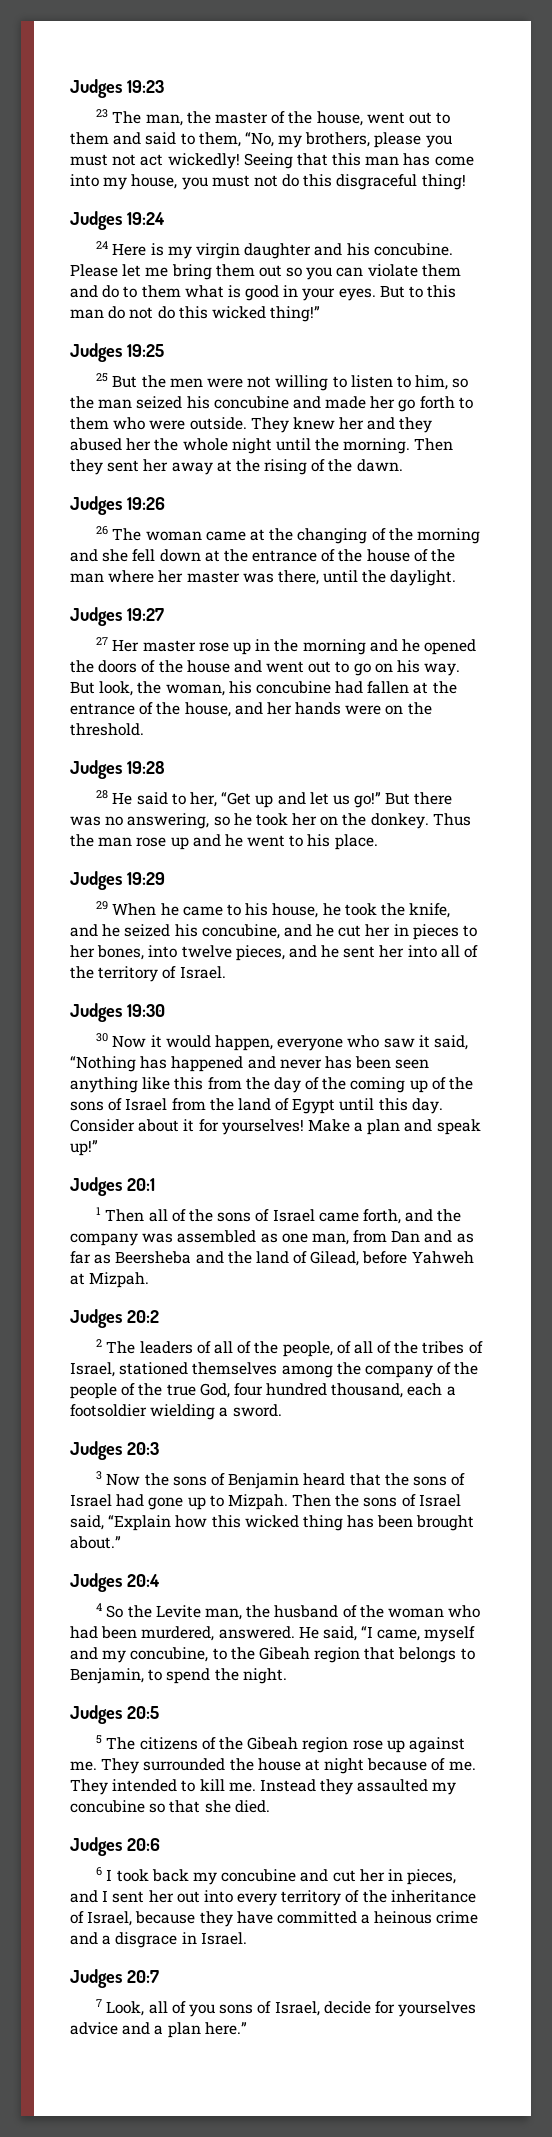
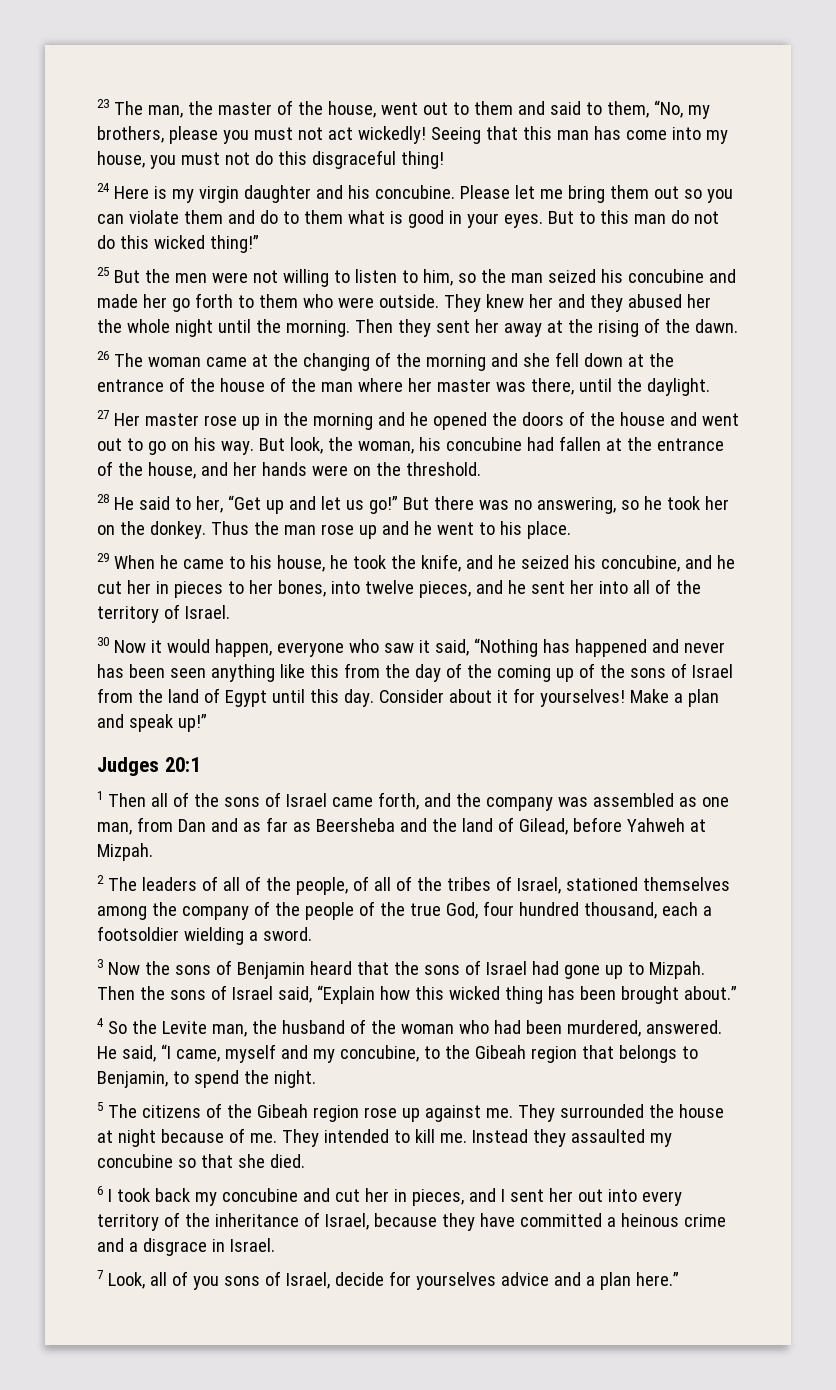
- Judges 19:23
- Judges 19:24
- Judges 19:25
- Judges 19:26
- Judges 19:27
- Judges 19:28
- Judges 19:29
- Judges 19:30
- Judges 20:2
- Judges 20:3
- Judges 20:4
- Judges 20:5
- Judges 20:6
- Judges 20:7

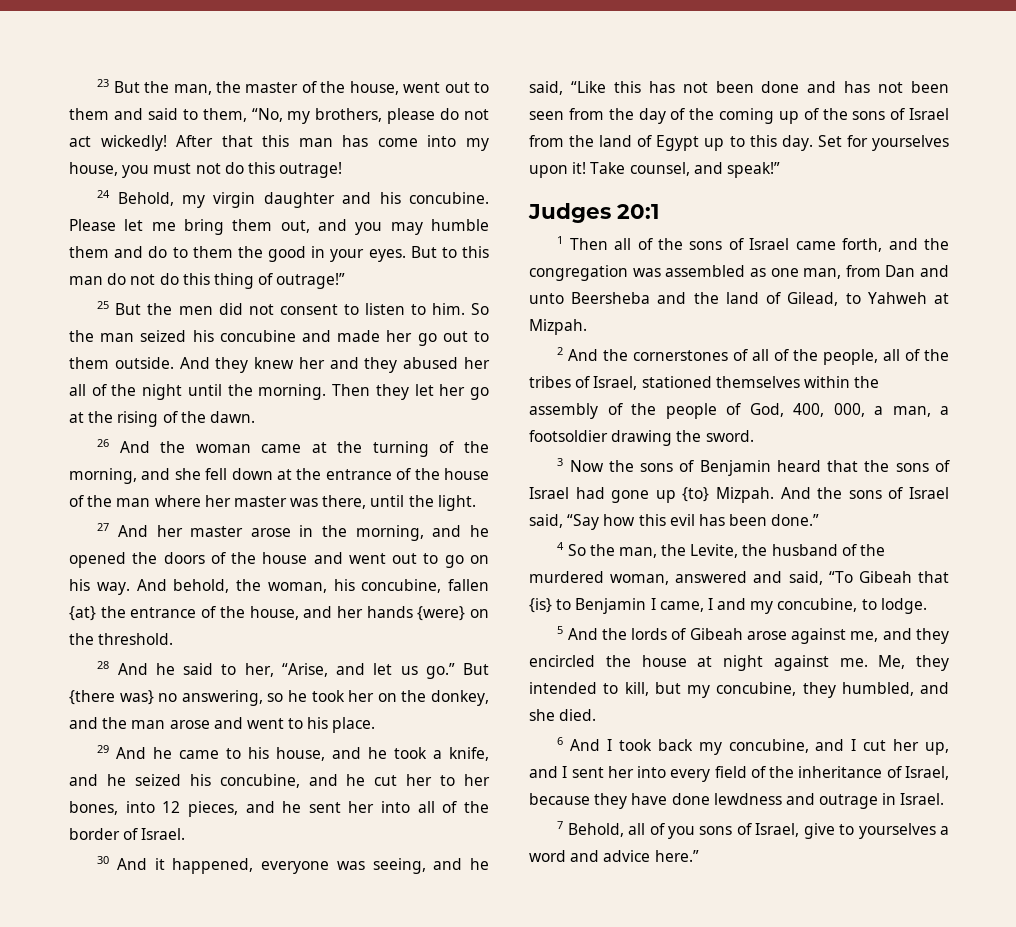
- 23 The man, the master of the house, went out to them and said to them, “No, my brothers, please you must not act wickedly!
+ 23 But the man, the master of the house, went out to them and said to them, “No, my brothers, please do not act wickedly!
- Seeing that this man has come into my house, you must not do this disgraceful thing!
+ After that this man has come into my house, you must not do this outrage!
- 24 Here is my virgin daughter and his concubine.
+ 24 Behold, my virgin daughter and his concubine.
- Please let me bring them out so you can violate them and do to them what is good in your eyes.
+ Please let me bring them out, and you may humble them and do to them the good in your eyes.
- But to this man do not do this wicked thing!”
+ But to this man do not do this thing of outrage!”
- 25 But the men were not willing to listen to him, so the man seized his concubine and made her go forth to them who were outside. They knew her and they abused her the whole night until the morning.
+ 25 But the men did not consent to listen to him. So the man seized his concubine and made her go out to them outside. And they knew her and they abused her all of the night until the morning.
- Then they sent her away at the rising of the dawn.
+ Then they let her go at the rising of the dawn.
- 26 The woman came at the changing of the morning and she fell down at the entrance of the house of the man where her master was there, until the daylight.
+ 26 And the woman came at the turning of the morning, and she fell down at the entrance of the house of the man where her master was there, until the light.
- 27 Her master rose up in the morning and he opened the doors of the house and went out to go on his way.
+ 27 And her master arose in the morning, and he opened the doors of the house and went out to go on his way.
- But look, the woman, his concubine had fallen at the entrance of the house, and her hands were on the threshold.
+ And behold, the woman, his concubine, fallen {at} the entrance of the house, and her hands {were} on the threshold.
- 28 He said to her, “Get up and let us go!” But there was no answering, so he took her on the donkey. Thus the man rose up and he went to his place.
+ 28 And he said to her, “Arise, and let us go.” But {there was} no answering, so he took her on the donkey, and the man arose and went to his place.
- 29 When he came to his house, he took the knife, and he seized his concubine, and he cut her in pieces to her bones, into twelve pieces, and he sent her into all of the territory of Israel.
+ 29 And he came to his house, and he took a knife, and he seized his concubine, and he cut her to her bones, into 12 pieces, and he sent her into all of the border of Israel.
- 30 Now it would happen, everyone who saw it said, “Nothing has happened and never has been seen anything like this from the day of the coming up of the sons of Israel from the land of Egypt until this day. Consider about it for yourselves! Make a plan and speak up!”
+ 30 And it happened, everyone was seeing, and he said, “Like this has not been done and has not been seen from the day of the coming up of the sons of Israel from the land of Egypt up to this day. Set for yourselves upon it! Take counsel, and speak!”
- 1 Then all of the sons of Israel came forth, and the company was assembled as one man, from Dan and as far as Beersheba and the land of Gilead, before Yahweh at Mizpah.
+ 1 Then all of the sons of Israel came forth, and the congregation was assembled as one man, from Dan and unto Beersheba and the land of Gilead, to Yahweh at Mizpah.
- 2 The leaders of all of the people, of all of the tribes of Israel, stationed themselves among the company of the people of the true God, four hundred thousand, each a footsoldier wielding a sword.
+ 2 And the cornerstones of all of the people, all of the tribes of Israel, stationed themselves within the assembly of the people of God, 400, 000, a man, a footsoldier drawing the sword.
- 3 Now the sons of Benjamin heard that the sons of Israel had gone up to Mizpah. Then the sons of Israel said, “Explain how this wicked thing has been brought about.”
+ 3 Now the sons of Benjamin heard that the sons of Israel had gone up {to} Mizpah. And the sons of Israel said, “Say how this evil has been done.”
- 4 So the Levite man, the husband of the woman who had been murdered, answered. He said, “I came, myself and my concubine, to the Gibeah region that belongs to Benjamin, to spend the night.
- 5 The citizens of the Gibeah region rose up against me. They surrounded the house at night because of me. They intended to kill me. Instead they assaulted my concubine so that she died.
+ 4 So the man, the Levite, the husband of the murdered woman, answered and said, “To Gibeah that {is} to Benjamin I came, I and my concubine, to lodge.
+ 5 And the lords of Gibeah arose against me, and they encircled the house at night against me. Me, they intended to kill, but my concubine, they humbled, and she died.
- 6 I took back my concubine and cut her in pieces, and I sent her out into every territory of the inheritance of Israel, because they have committed a heinous crime and a disgrace in Israel.
+ 6 And I took back my concubine, and I cut her up, and I sent her into every field of the inheritance of Israel, because they have done lewdness and outrage in Israel.
- 7 Look, all of you sons of Israel, decide for yourselves advice and a plan here.”
+ 7 Behold, all of you sons of Israel, give to yourselves a word and advice here.”

